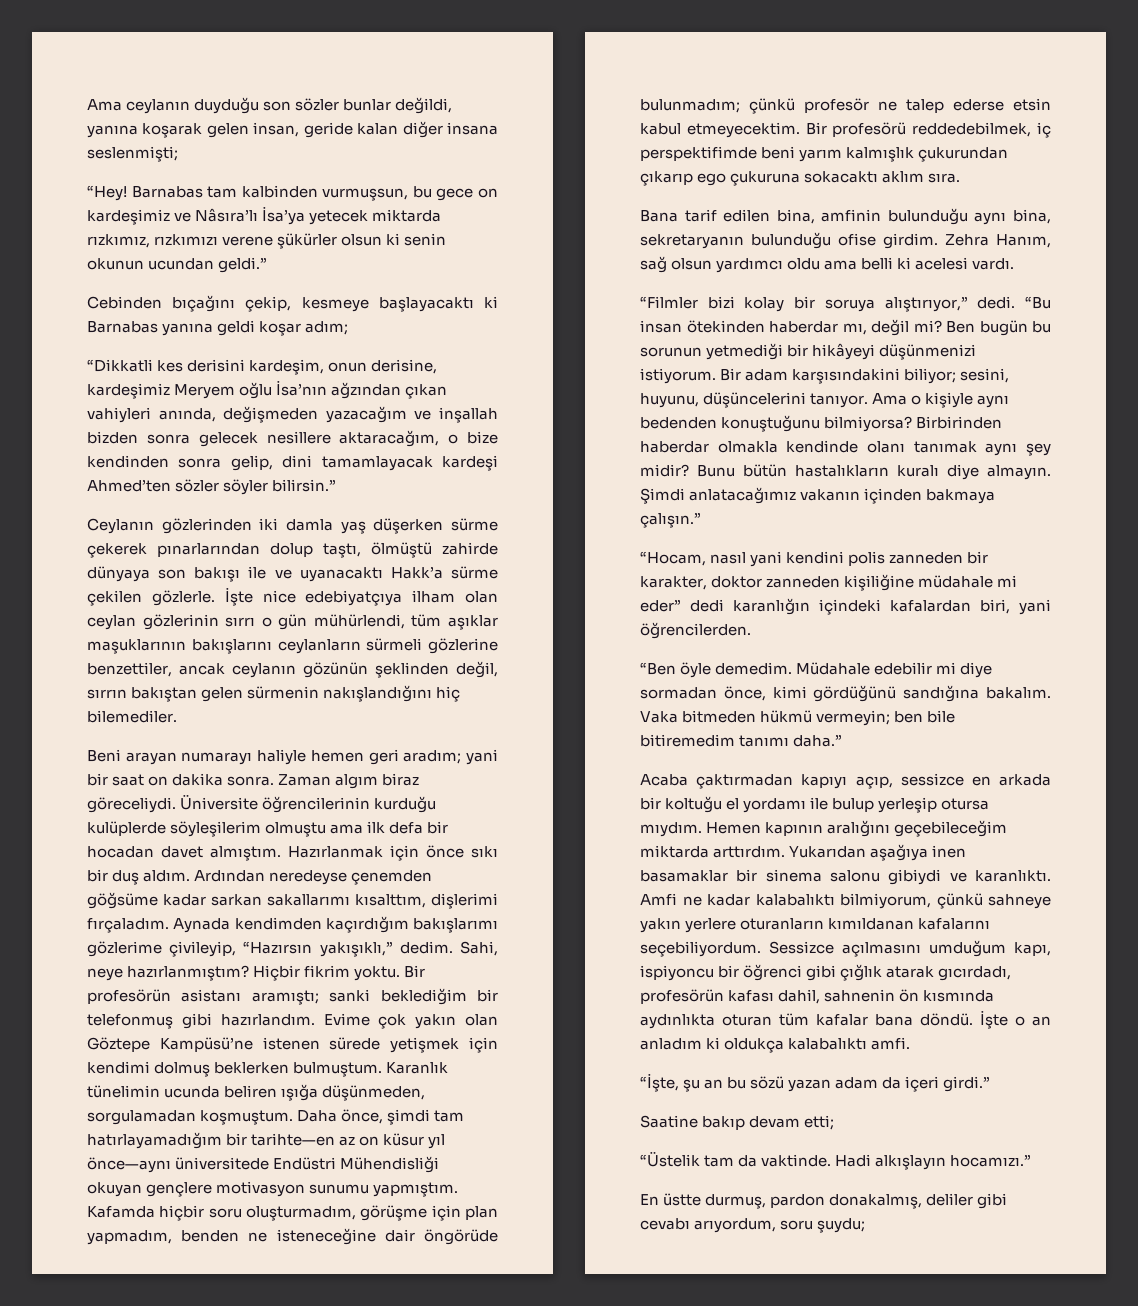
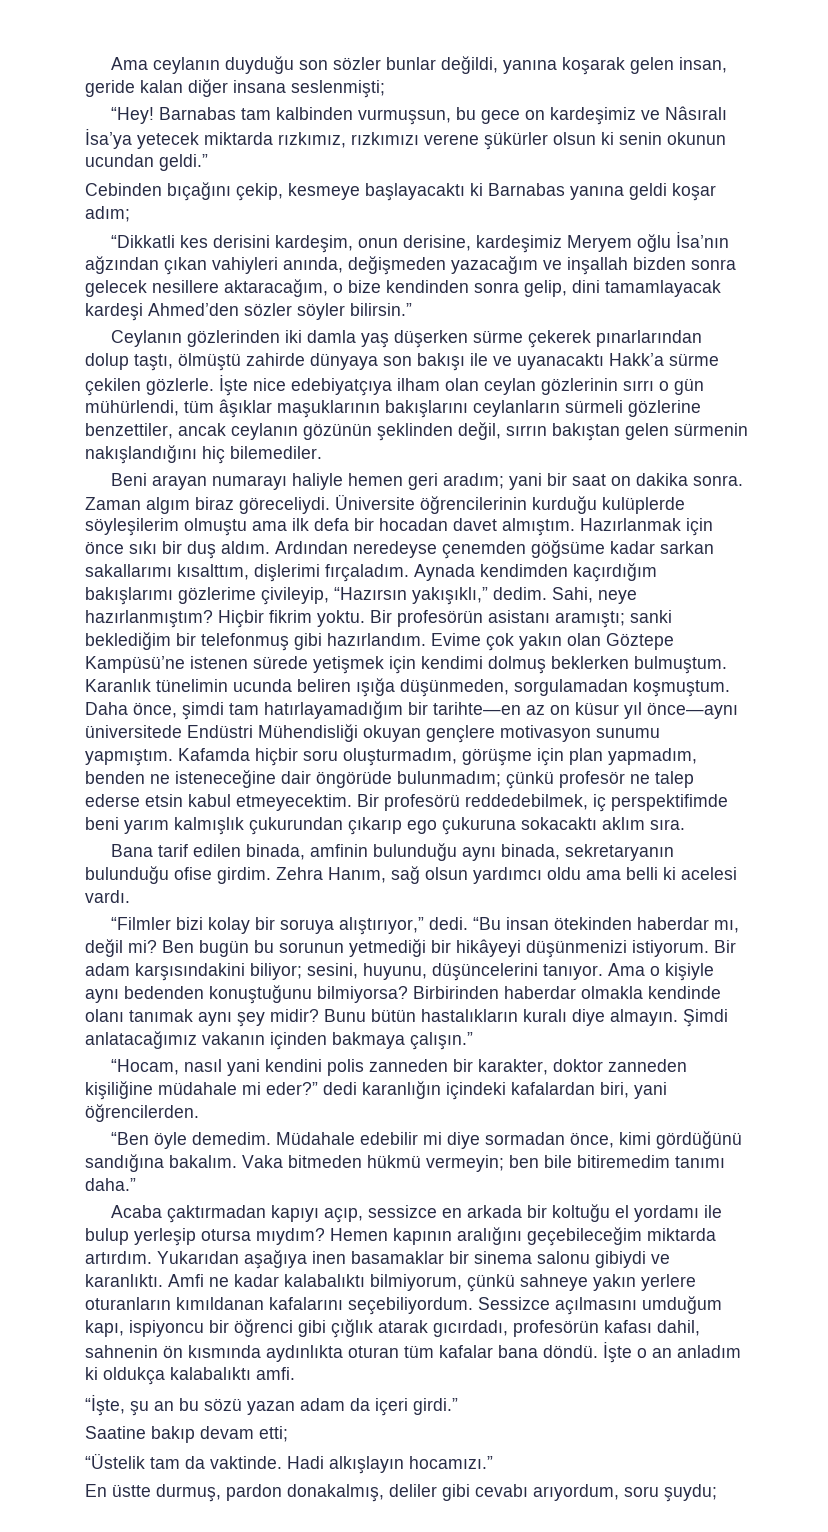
- Barnabas tam kalbinden vurmuşsun, bu gece on kardeşimiz ve Nâsıra’lı İsa’ya yetecek miktarda rızkımız, rızkımızı verene şükürler olsun ki senin okunun ucundan geldi.”
+ Barnabas tam kalbinden vurmuşsun, bu gece on kardeşimiz ve Nâsıralı İsa’ya yetecek miktarda rızkımız, rızkımızı verene şükürler olsun ki senin okunun ucundan geldi.”
- “Dikkatli kes derisini kardeşim, onun derisine, kardeşimiz Meryem oğlu İsa’nın ağzından çıkan vahiyleri anında, değişmeden yazacağım ve inşallah bizden sonra gelecek nesillere aktaracağım, o bize kendinden sonra gelip, dini tamamlayacak kardeşi Ahmed’ten sözler söyler bilirsin.”
+ “Dikkatli kes derisini kardeşim, onun derisine, kardeşimiz Meryem oğlu İsa’nın ağzından çıkan vahiyleri anında, değişmeden yazacağım ve inşallah bizden sonra gelecek nesillere aktaracağım, o bize kendinden sonra gelip, dini tamamlayacak kardeşi Ahmed’den sözler söyler bilirsin.”
- İşte nice edebiyatçıya ilham olan ceylan gözlerinin sırrı o gün mühürlendi, tüm aşıklar maşuklarının bakışlarını ceylanların sürmeli gözlerine benzettiler, ancak ceylanın gözünün şeklinden değil, sırrın bakıştan gelen sürmenin nakışlandığını hiç bilemediler.
+ İşte nice edebiyatçıya ilham olan ceylan gözlerinin sırrı o gün mühürlendi, tüm âşıklar maşuklarının bakışlarını ceylanların sürmeli gözlerine benzettiler, ancak ceylanın gözünün şeklinden değil, sırrın bakıştan gelen sürmenin nakışlandığını hiç bilemediler.
- Bana tarif edilen bina, amfinin bulunduğu aynı bina, sekretaryanın bulunduğu ofise girdim.
+ Bana tarif edilen binada, amfinin bulunduğu aynı binada, sekretaryanın bulunduğu ofise girdim.
- “Hocam, nasıl yani kendini polis zanneden bir karakter, doktor zanneden kişiliğine müdahale mi eder” dedi karanlığın içindeki kafalardan biri, yani öğrencilerden.
+ “Hocam, nasıl yani kendini polis zanneden bir karakter, doktor zanneden kişiliğine müdahale mi eder?” dedi karanlığın içindeki kafalardan biri, yani öğrencilerden.
- Acaba çaktırmadan kapıyı açıp, sessizce en arkada bir koltuğu el yordamı ile bulup yerleşip otursa mıydım.
+ Acaba çaktırmadan kapıyı açıp, sessizce en arkada bir koltuğu el yordamı ile bulup yerleşip otursa mıydım?
- Hemen kapının aralığını geçebileceğim miktarda arttırdım.
+ Hemen kapının aralığını geçebileceğim miktarda artırdım.

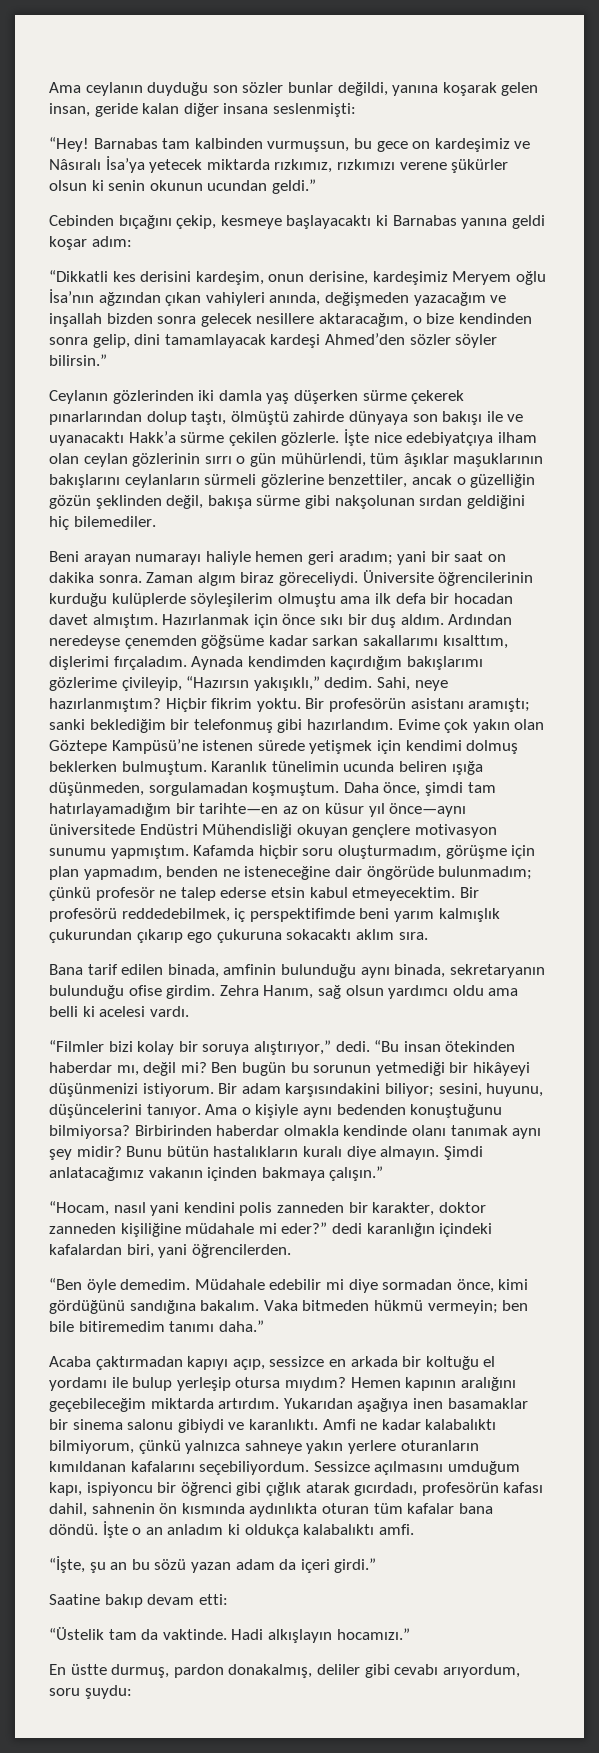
- Ama ceylanın duyduğu son sözler bunlar değildi, yanına koşarak gelen insan, geride kalan diğer insana seslenmişti;
+ Ama ceylanın duyduğu son sözler bunlar değildi, yanına koşarak gelen insan, geride kalan diğer insana seslenmişti:
- Cebinden bıçağını çekip, kesmeye başlayacaktı ki Barnabas yanına geldi koşar adım;
+ Cebinden bıçağını çekip, kesmeye başlayacaktı ki Barnabas yanına geldi koşar adım:
- İşte nice edebiyatçıya ilham olan ceylan gözlerinin sırrı o gün mühürlendi, tüm âşıklar maşuklarının bakışlarını ceylanların sürmeli gözlerine benzettiler, ancak ceylanın gözünün şeklinden değil, sırrın bakıştan gelen sürmenin nakışlandığını hiç bilemediler.
+ İşte nice edebiyatçıya ilham olan ceylan gözlerinin sırrı o gün mühürlendi, tüm âşıklar maşuklarının bakışlarını ceylanların sürmeli gözlerine benzettiler, ancak o güzelliğin gözün şeklinden değil, bakışa sürme gibi nakşolunan sırdan geldiğini hiç bilemediler.
- Amfi ne kadar kalabalıktı bilmiyorum, çünkü sahneye yakın yerlere oturanların kımıldanan kafalarını seçebiliyordum.
+ Amfi ne kadar kalabalıktı bilmiyorum, çünkü yalnızca sahneye yakın yerlere oturanların kımıldanan kafalarını seçebiliyordum.
- Saatine bakıp devam etti;
+ Saatine bakıp devam etti:
- En üstte durmuş, pardon donakalmış, deliler gibi cevabı arıyordum, soru şuydu;
+ En üstte durmuş, pardon donakalmış, deliler gibi cevabı arıyordum, soru şuydu:

